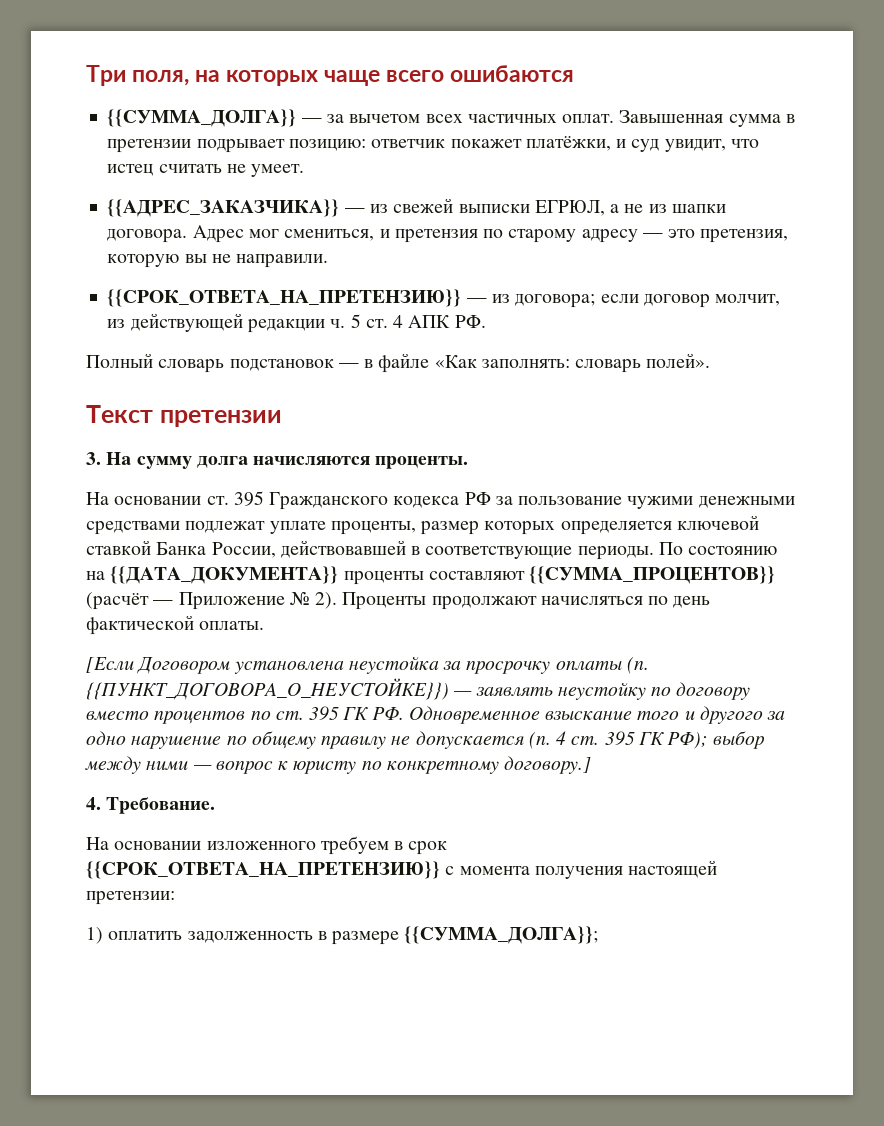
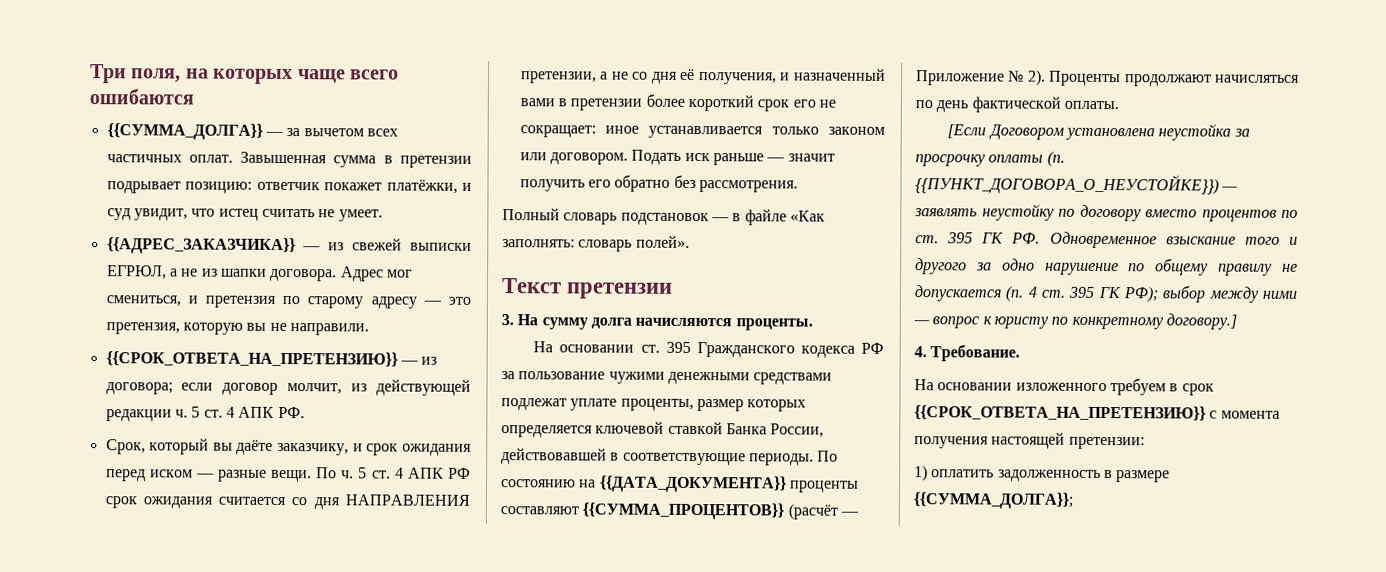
+ Срок, который вы даёте заказчику, и срок ожидания перед иском — разные вещи. По ч. 5 ст. 4 АПК РФ срок ожидания считается со дня НАПРАВЛЕНИЯ претензии, а не со дня её получения, и назначенный вами в претензии более короткий срок его не сокращает: иное устанавливается только законом или договором. Подать иск раньше — значит получить его обратно без рассмотрения.

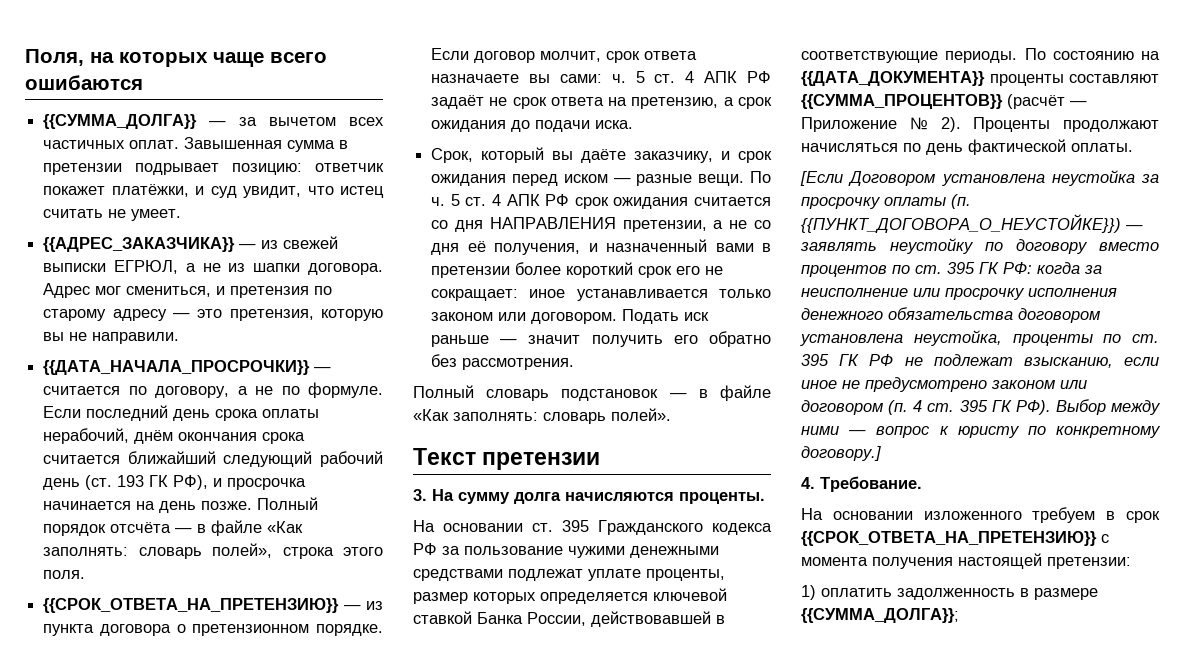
- Три поля, на которых чаще всего ошибаются
+ Поля, на которых чаще всего ошибаются
- {{СРОК_ОТВЕТА_НА_ПРЕТЕНЗИЮ}} — из договора; если договор молчит, из действующей редакции ч. 5 ст. 4 АПК РФ.
+ {{ДАТА_НАЧАЛА_ПРОСРОЧКИ}} — считается по договору, а не по формуле. Если последний день срока оплаты нерабочий, днём окончания срока считается ближайший следующий рабочий день (ст. 193 ГК РФ), и просрочка начинается на день позже. Полный порядок отсчёта — в файле «Как заполнять: словарь полей», строка этого поля.
+ {{СРОК_ОТВЕТА_НА_ПРЕТЕНЗИЮ}} — из пункта договора о претензионном порядке. Если договор молчит, срок ответа назначаете вы сами: ч. 5 ст. 4 АПК РФ задаёт не срок ответа на претензию, а срок ожидания до подачи иска.
- [Если Договором установлена неустойка за просрочку оплаты (п. {{ПУНКТ_ДОГОВОРА_О_НЕУСТОЙКЕ}}) — заявлять неустойку по договору вместо процентов по ст. 395 ГК РФ. Одновременное взыскание того и другого за одно нарушение по общему правилу не допускается (п. 4 ст. 395 ГК РФ); выбор между ними — вопрос к юристу по конкретному договору.]
+ [Если Договором установлена неустойка за просрочку оплаты (п. {{ПУНКТ_ДОГОВОРА_О_НЕУСТОЙКЕ}}) — заявлять неустойку по договору вместо процентов по ст. 395 ГК РФ: когда за неисполнение или просрочку исполнения денежного обязательства договором установлена неустойка, проценты по ст. 395 ГК РФ не подлежат взысканию, если иное не предусмотрено законом или договором (п. 4 ст. 395 ГК РФ). Выбор между ними — вопрос к юристу по конкретному договору.]

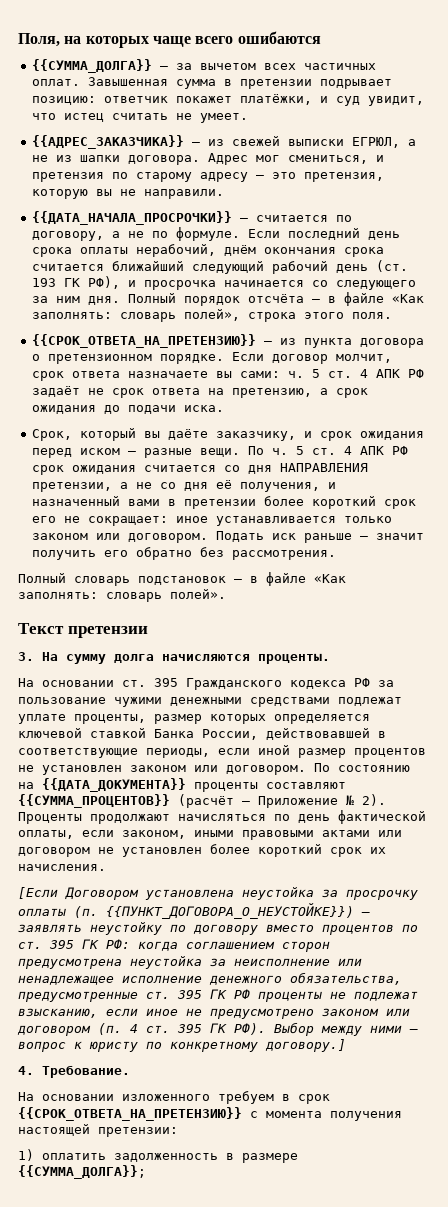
- Если последний день срока оплаты нерабочий, днём окончания срока считается ближайший следующий рабочий день (ст. 193 ГК РФ), и просрочка начинается на день позже.
+ Если последний день срока оплаты нерабочий, днём окончания срока считается ближайший следующий рабочий день (ст. 193 ГК РФ), и просрочка начинается со следующего за ним дня.
- На основании ст. 395 Гражданского кодекса РФ за пользование чужими денежными средствами подлежат уплате проценты, размер которых определяется ключевой ставкой Банка России, действовавшей в соответствующие периоды.
+ На основании ст. 395 Гражданского кодекса РФ за пользование чужими денежными средствами подлежат уплате проценты, размер которых определяется ключевой ставкой Банка России, действовавшей в соответствующие периоды, если иной размер процентов не установлен законом или договором.
- Проценты продолжают начисляться по день фактической оплаты.
+ Проценты продолжают начисляться по день фактической оплаты, если законом, иными правовыми актами или договором не установлен более короткий срок их начисления.
- [Если Договором установлена неустойка за просрочку оплаты (п. {{ПУНКТ_ДОГОВОРА_О_НЕУСТОЙКЕ}}) — заявлять неустойку по договору вместо процентов по ст. 395 ГК РФ: когда за неисполнение или просрочку исполнения денежного обязательства договором установлена неустойка, проценты по ст. 395 ГК РФ не подлежат взысканию, если иное не предусмотрено законом или договором (п. 4 ст. 395 ГК РФ). Выбор между ними — вопрос к юристу по конкретному договору.]
+ [Если Договором установлена неустойка за просрочку оплаты (п. {{ПУНКТ_ДОГОВОРА_О_НЕУСТОЙКЕ}}) — заявлять неустойку по договору вместо процентов по ст. 395 ГК РФ: когда соглашением сторон предусмотрена неустойка за неисполнение или ненадлежащее исполнение денежного обязательства, предусмотренные ст. 395 ГК РФ проценты не подлежат взысканию, если иное не предусмотрено законом или договором (п. 4 ст. 395 ГК РФ). Выбор между ними — вопрос к юристу по конкретному договору.]

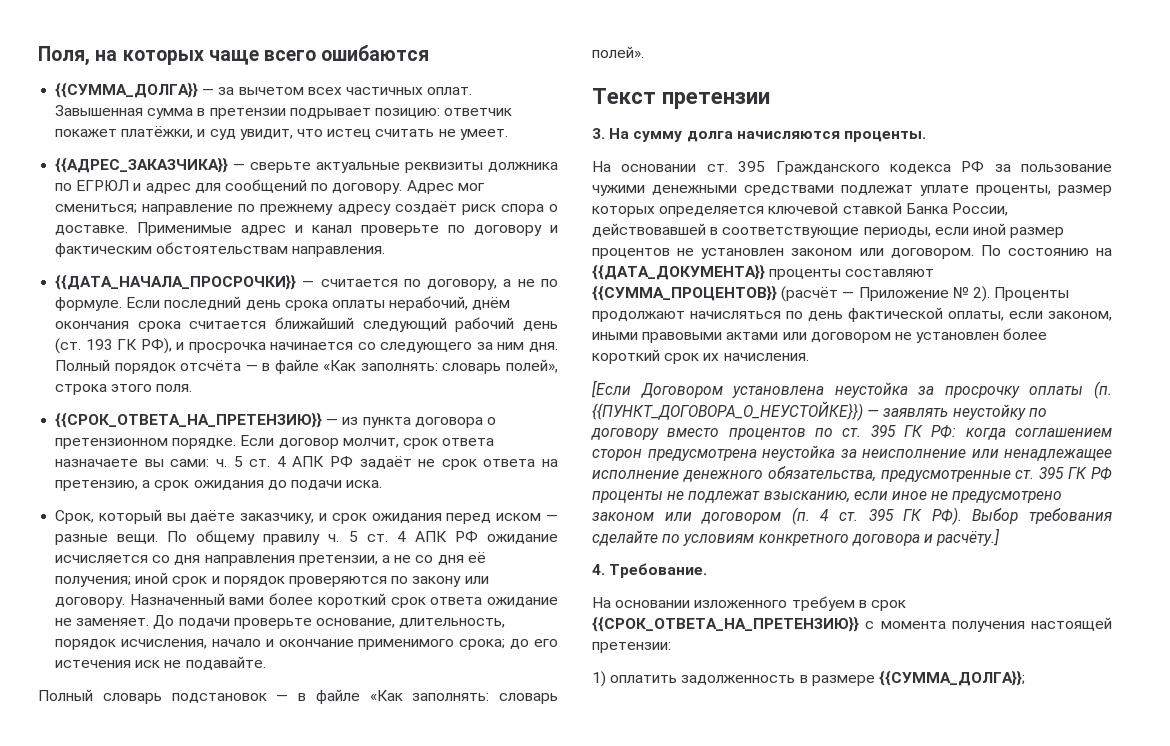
- {{АДРЕС_ЗАКАЗЧИКА}} — из свежей выписки ЕГРЮЛ, а не из шапки договора. Адрес мог смениться, и претензия по старому адресу — это претензия, которую вы не направили.
+ {{АДРЕС_ЗАКАЗЧИКА}} — сверьте актуальные реквизиты должника по ЕГРЮЛ и адрес для сообщений по договору. Адрес мог смениться; направление по прежнему адресу создаёт риск спора о доставке. Применимые адрес и канал проверьте по договору и фактическим обстоятельствам направления.
- По ч. 5 ст. 4 АПК РФ срок ожидания считается со дня НАПРАВЛЕНИЯ претензии, а не со дня её получения, и назначенный вами в претензии более короткий срок его не сокращает: иное устанавливается только законом или договором. Подать иск раньше — значит получить его обратно без рассмотрения.
+ По общему правилу ч. 5 ст. 4 АПК РФ ожидание исчисляется со дня направления претензии, а не со дня её получения; иной срок и порядок проверяются по закону или договору. Назначенный вами более короткий срок ответа ожидание не заменяет. До подачи проверьте основание, длительность, порядок исчисления, начало и окончание применимого срока; до его истечения иск не подавайте.
- [Если Договором установлена неустойка за просрочку оплаты (п. {{ПУНКТ_ДОГОВОРА_О_НЕУСТОЙКЕ}}) — заявлять неустойку по договору вместо процентов по ст. 395 ГК РФ: когда соглашением сторон предусмотрена неустойка за неисполнение или ненадлежащее исполнение денежного обязательства, предусмотренные ст. 395 ГК РФ проценты не подлежат взысканию, если иное не предусмотрено законом или договором (п. 4 ст. 395 ГК РФ). Выбор между ними — вопрос к юристу по конкретному договору.]
+ [Если Договором установлена неустойка за просрочку оплаты (п. {{ПУНКТ_ДОГОВОРА_О_НЕУСТОЙКЕ}}) — заявлять неустойку по договору вместо процентов по ст. 395 ГК РФ: когда соглашением сторон предусмотрена неустойка за неисполнение или ненадлежащее исполнение денежного обязательства, предусмотренные ст. 395 ГК РФ проценты не подлежат взысканию, если иное не предусмотрено законом или договором (п. 4 ст. 395 ГК РФ). Выбор требования сделайте по условиям конкретного договора и расчёту.]

